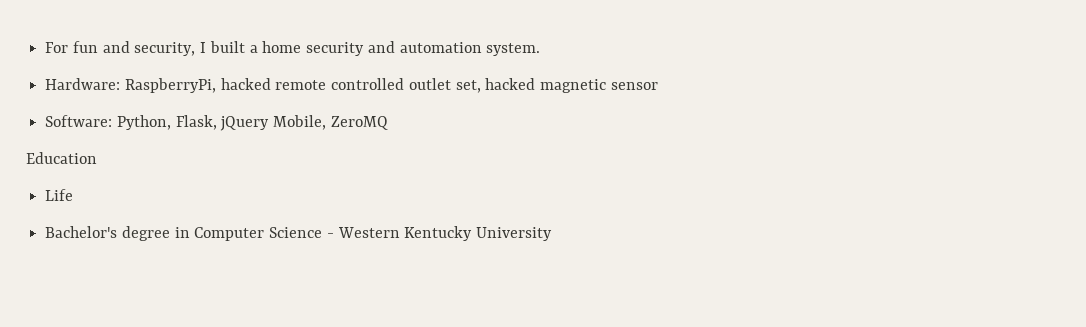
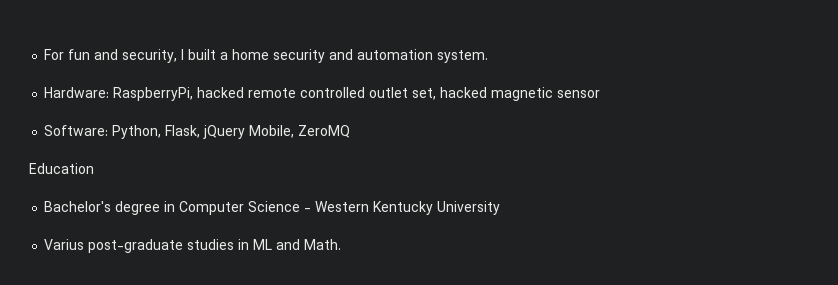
- Life
+ Varius post-graduate studies in ML and Math.

